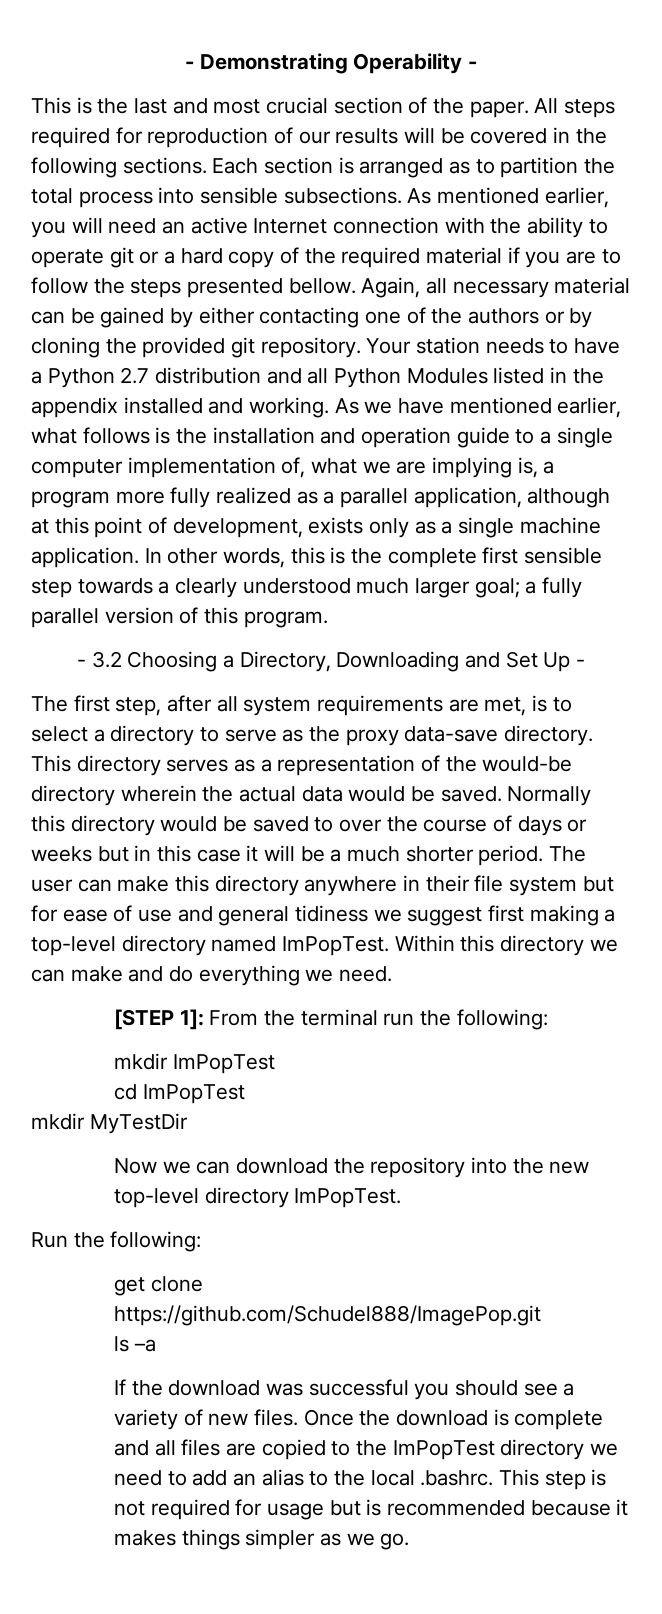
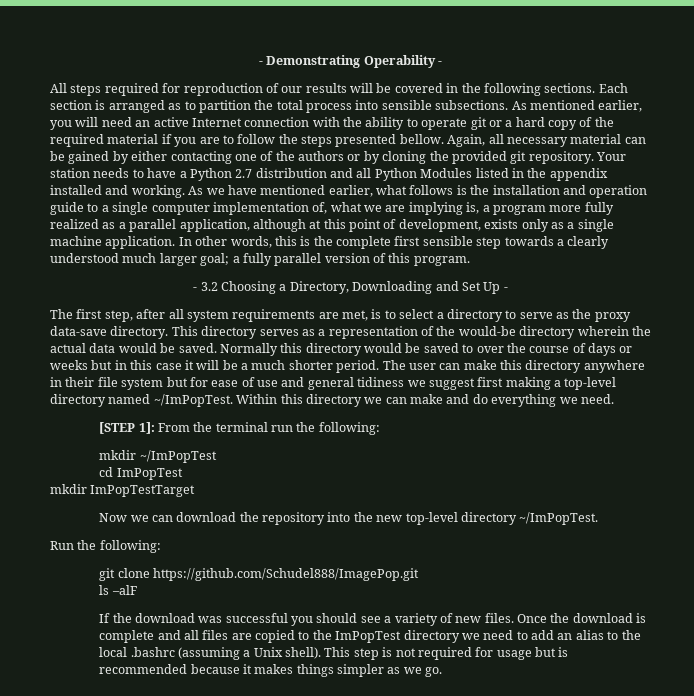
- This is the last and most crucial section of the paper.
- The user can make this directory anywhere in their file system but for ease of use and general tidiness we suggest first making a top-level directory named ImPopTest.
+ The user can make this directory anywhere in their file system but for ease of use and general tidiness we suggest first making a top-level directory named ~/ImPopTest.
- mkdir ImPopTest
+ mkdir ~/ImPopTest
- mkdir MyTestDir
+ mkdir ImPopTestTarget
- Now we can download the repository into the new top-level directory ImPopTest.
+ Now we can download the repository into the new top-level directory ~/ImPopTest.
- get clone https://github.com/Schudel888/ImagePop.git
+ git clone https://github.com/Schudel888/ImagePop.git
- ls –a
+ ls –alF
- Once the download is complete and all files are copied to the ImPopTest directory we need to add an alias to the local .bashrc. This step is not required for usage but is recommended because it makes things simpler as we go.
+ Once the download is complete and all files are copied to the ImPopTest directory we need to add an alias to the local .bashrc (assuming a Unix shell). This step is not required for usage but is recommended because it makes things simpler as we go.

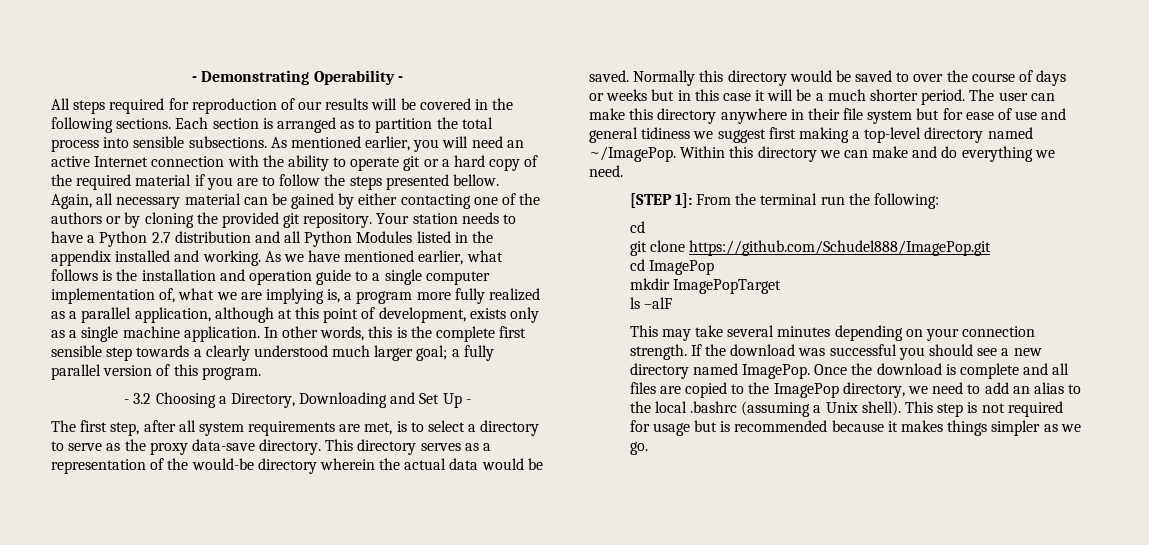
- The user can make this directory anywhere in their file system but for ease of use and general tidiness we suggest first making a top-level directory named ~/ImPopTest.
+ The user can make this directory anywhere in their file system but for ease of use and general tidiness we suggest first making a top-level directory named ~/ImagePop.
  [STEP 1]: From the terminal run the following:
- mkdir ~/ImPopTest
- cd ImPopTest
- mkdir ImPopTestTarget
- Now we can download the repository into the new top-level directory ~/ImPopTest.
- Run the following:
+ cd
  git clone https://github.com/Schudel888/ImagePop.git
+ cd ImagePop
+ mkdir ImagePopTarget
  ls –alF
- If the download was successful you should see a variety of new files.
+ This may take several minutes depending on your connection strength. If the download was successful you should see a new directory named ImagePop.
- Once the download is complete and all files are copied to the ImPopTest directory we need to add an alias to the local .bashrc (assuming a Unix shell).
+ Once the download is complete and all files are copied to the ImagePop directory, we need to add an alias to the local .bashrc (assuming a Unix shell).

